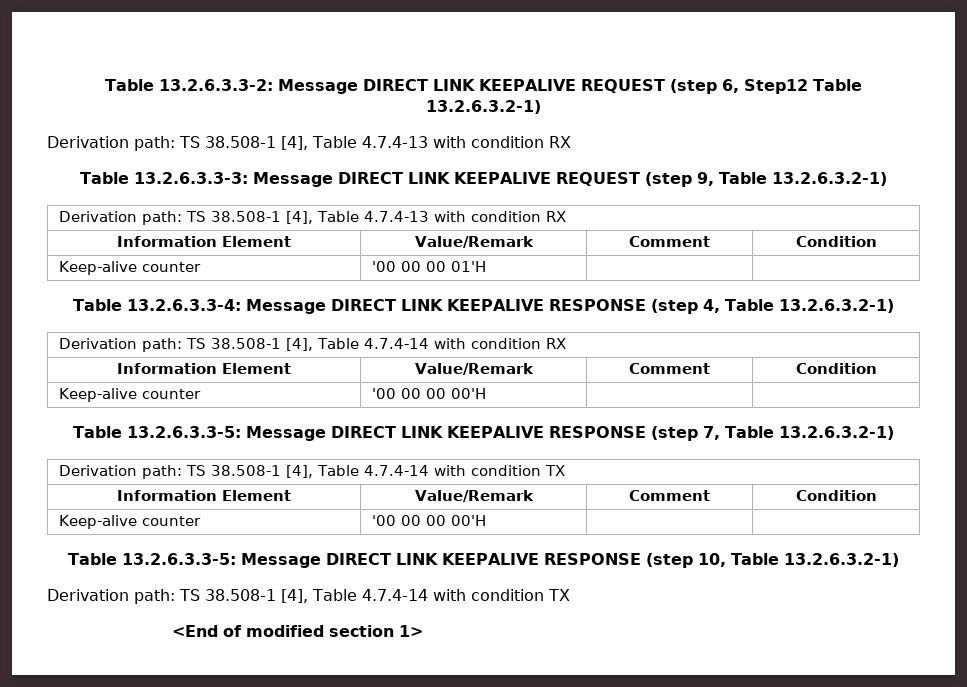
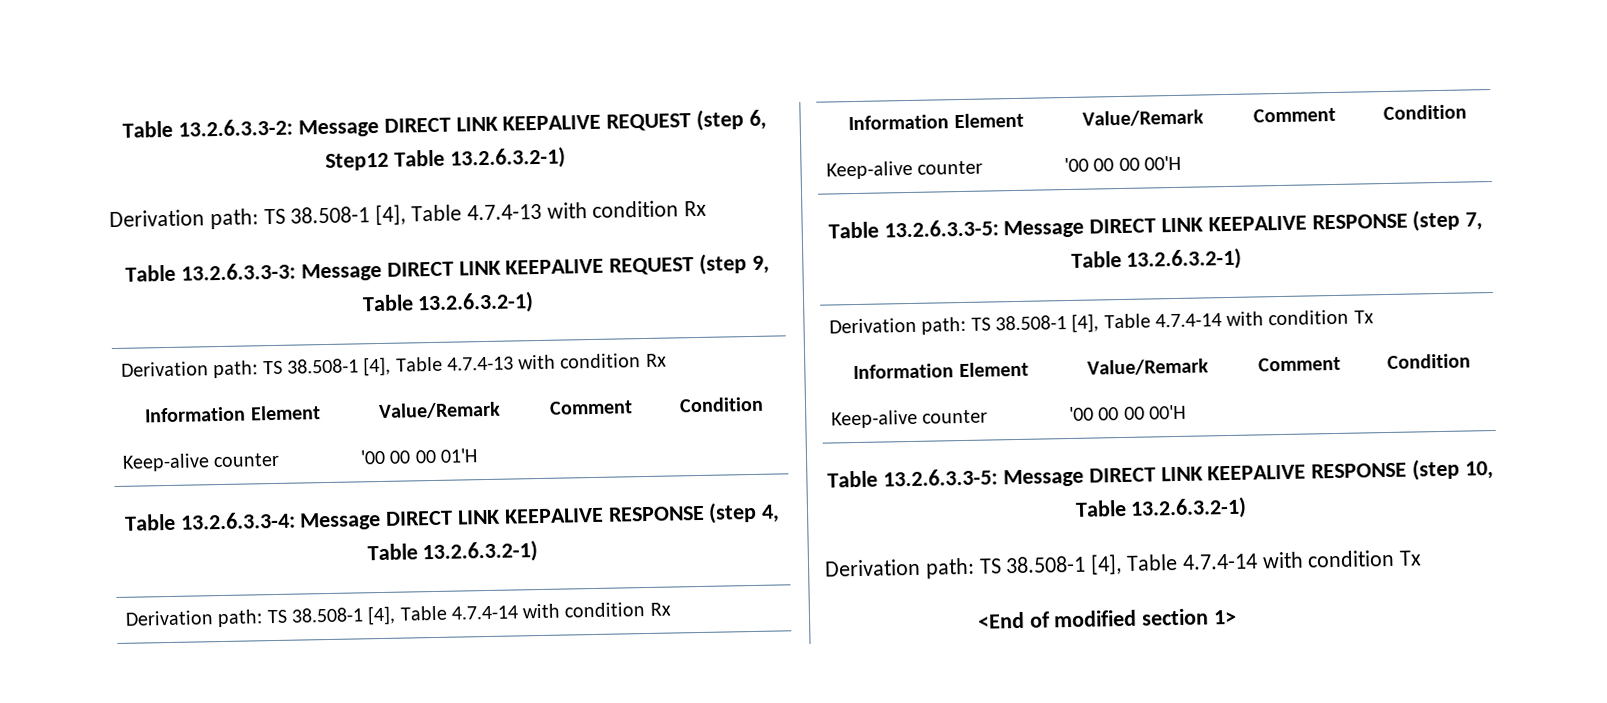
  Table 13.2.6.3.3-2: Message DIRECT LINK KEEPALIVE REQUEST (step 6, Step12 Table 13.2.6.3.2-1)
- Derivation path: TS 38.508-1 [4], Table 4.7.4-13 with condition RX
+ Derivation path: TS 38.508-1 [4], Table 4.7.4-13 with condition Rx
  Table 13.2.6.3.3-3: Message DIRECT LINK KEEPALIVE REQUEST (step 9, Table 13.2.6.3.2-1)
- Derivation path: TS 38.508-1 [4], Table 4.7.4-13 with condition RX
+ Derivation path: TS 38.508-1 [4], Table 4.7.4-13 with condition Rx
- Derivation path: TS 38.508-1 [4], Table 4.7.4-14 with condition RX
+ Derivation path: TS 38.508-1 [4], Table 4.7.4-14 with condition Rx
  Table 13.2.6.3.3-5: Message DIRECT LINK KEEPALIVE RESPONSE (step 7, Table 13.2.6.3.2-1)
- Derivation path: TS 38.508-1 [4], Table 4.7.4-14 with condition TX
+ Derivation path: TS 38.508-1 [4], Table 4.7.4-14 with condition Tx
  Table 13.2.6.3.3-5: Message DIRECT LINK KEEPALIVE RESPONSE (step 10, Table 13.2.6.3.2-1)
- Derivation path: TS 38.508-1 [4], Table 4.7.4-14 with condition TX
+ Derivation path: TS 38.508-1 [4], Table 4.7.4-14 with condition Tx

